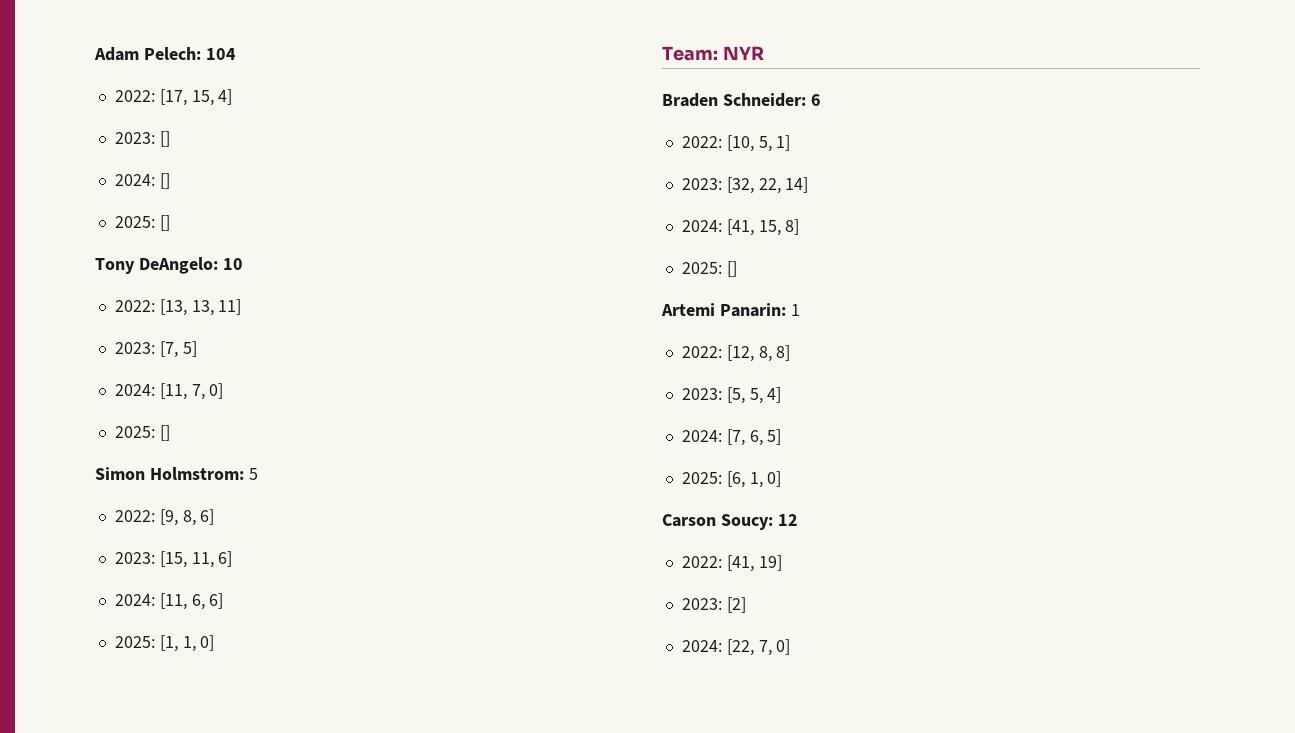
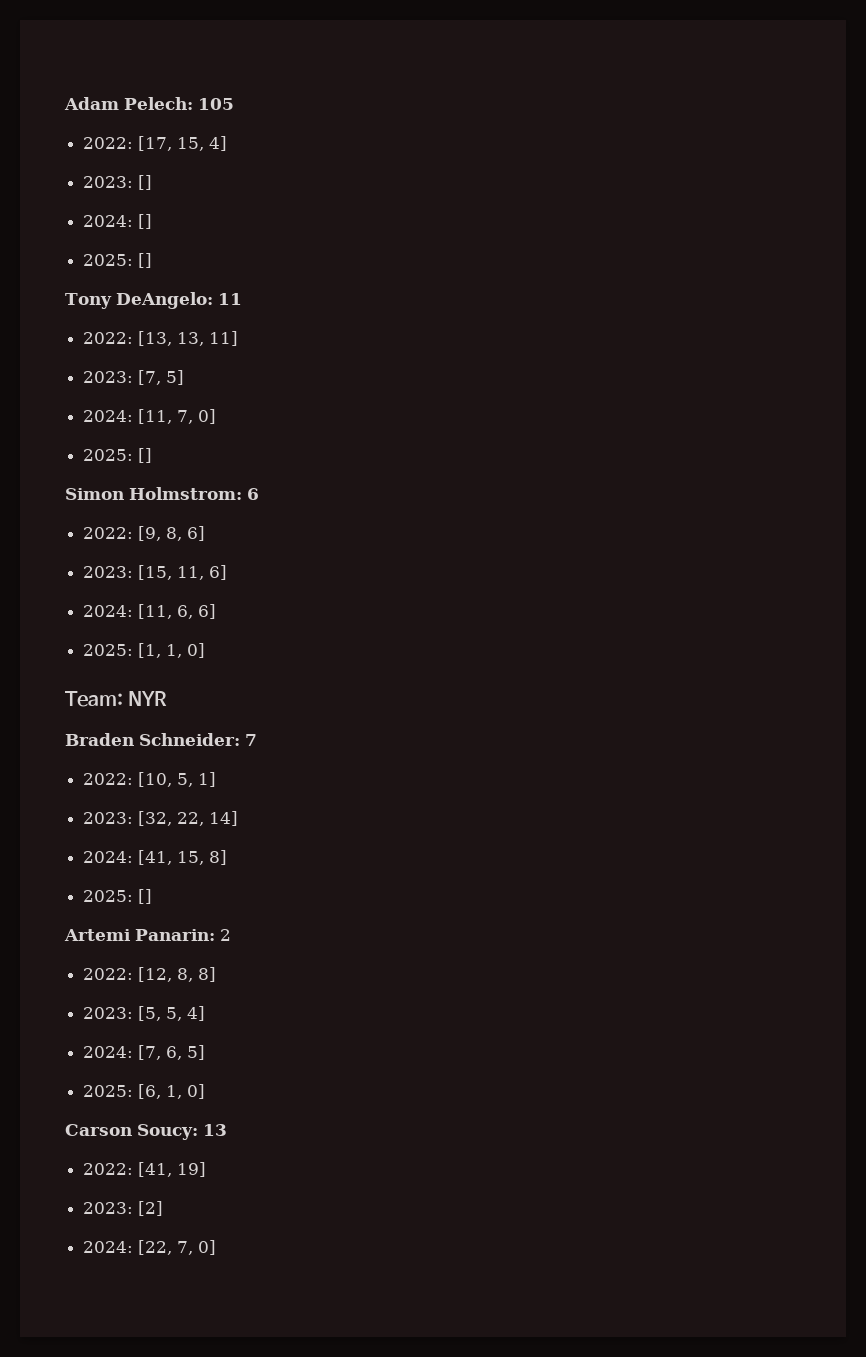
- Adam Pelech: 104
+ Adam Pelech: 105
- Tony DeAngelo: 10
+ Tony DeAngelo: 11
- Simon Holmstrom: 5
+ Simon Holmstrom: 6
- Braden Schneider: 6
+ Braden Schneider: 7
- Artemi Panarin: 1
+ Artemi Panarin: 2
- Carson Soucy: 12
+ Carson Soucy: 13

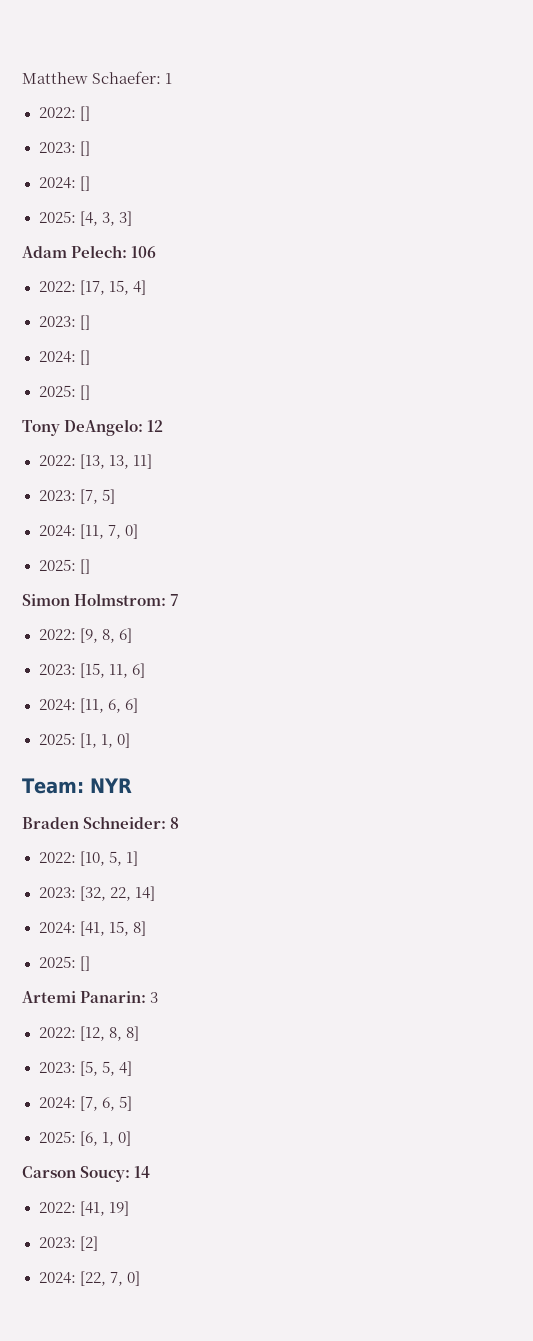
+ Matthew Schaefer: 1
+ 2022: []
+ 2023: []
+ 2024: []
+ 2025: [4, 3, 3]
- Adam Pelech: 105
+ Adam Pelech: 106
- Tony DeAngelo: 11
+ Tony DeAngelo: 12
- Simon Holmstrom: 6
+ Simon Holmstrom: 7
- Braden Schneider: 7
+ Braden Schneider: 8
- Artemi Panarin: 2
+ Artemi Panarin: 3
- Carson Soucy: 13
+ Carson Soucy: 14

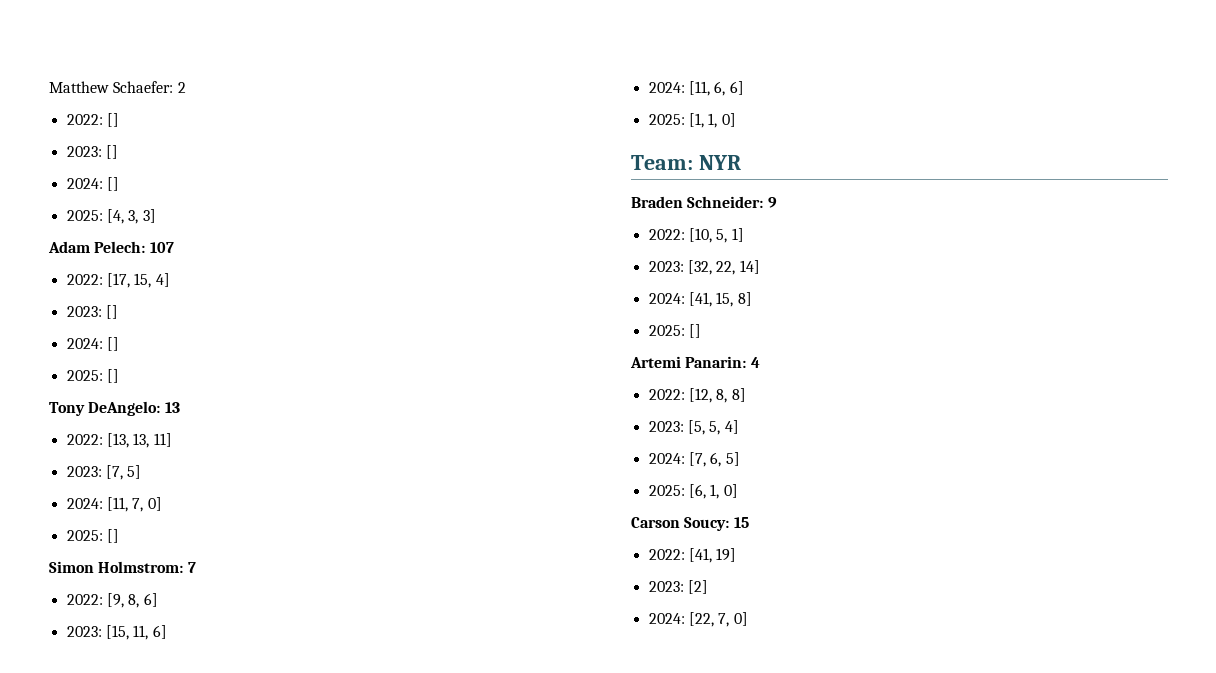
- Matthew Schaefer: 1
+ Matthew Schaefer: 2
- Adam Pelech: 106
+ Adam Pelech: 107
- Tony DeAngelo: 12
+ Tony DeAngelo: 13
- Braden Schneider: 8
+ Braden Schneider: 9
- Artemi Panarin: 3
+ Artemi Panarin: 4
- Carson Soucy: 14
+ Carson Soucy: 15

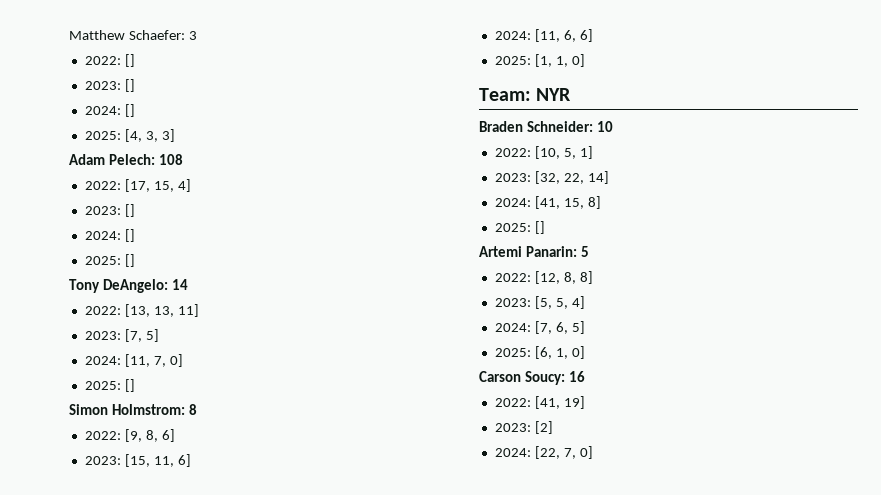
- Matthew Schaefer: 2
+ Matthew Schaefer: 3
- Adam Pelech: 107
+ Adam Pelech: 108
- Tony DeAngelo: 13
+ Tony DeAngelo: 14
- Simon Holmstrom: 7
+ Simon Holmstrom: 8
- Braden Schneider: 9
+ Braden Schneider: 10
- Artemi Panarin: 4
+ Artemi Panarin: 5
- Carson Soucy: 15
+ Carson Soucy: 16

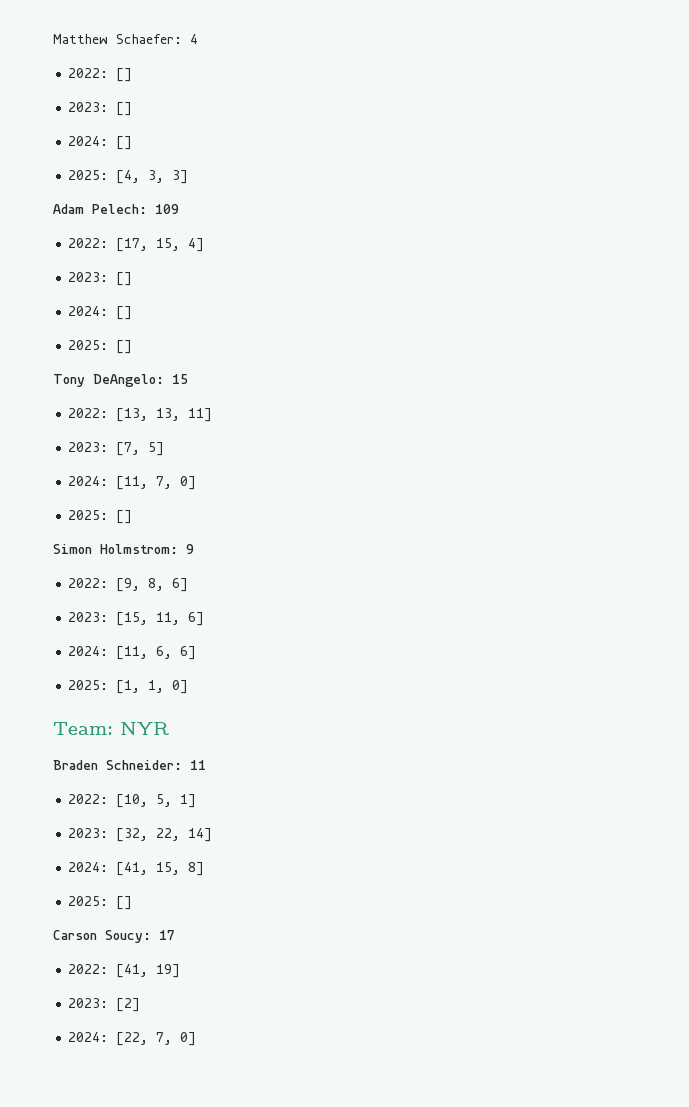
- Matthew Schaefer: 3
+ Matthew Schaefer: 4
- Adam Pelech: 108
+ Adam Pelech: 109
- Tony DeAngelo: 14
+ Tony DeAngelo: 15
- Simon Holmstrom: 8
+ Simon Holmstrom: 9
- Braden Schneider: 10
+ Braden Schneider: 11
- Artemi Panarin: 5
- 2022: [12, 8, 8]
- 2023: [5, 5, 4]
- 2024: [7, 6, 5]
- 2025: [6, 1, 0]
- Carson Soucy: 16
+ Carson Soucy: 17

